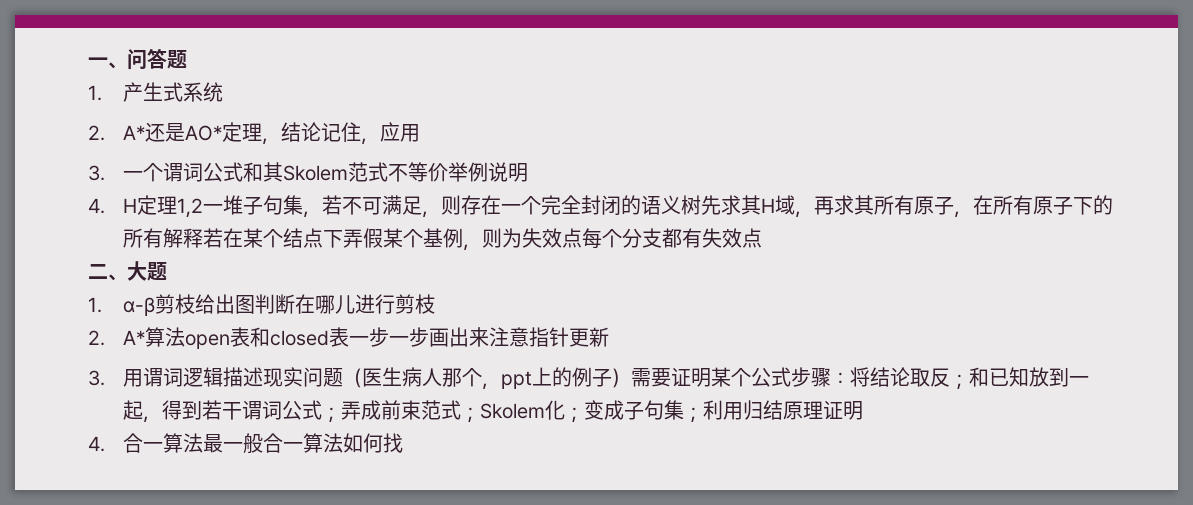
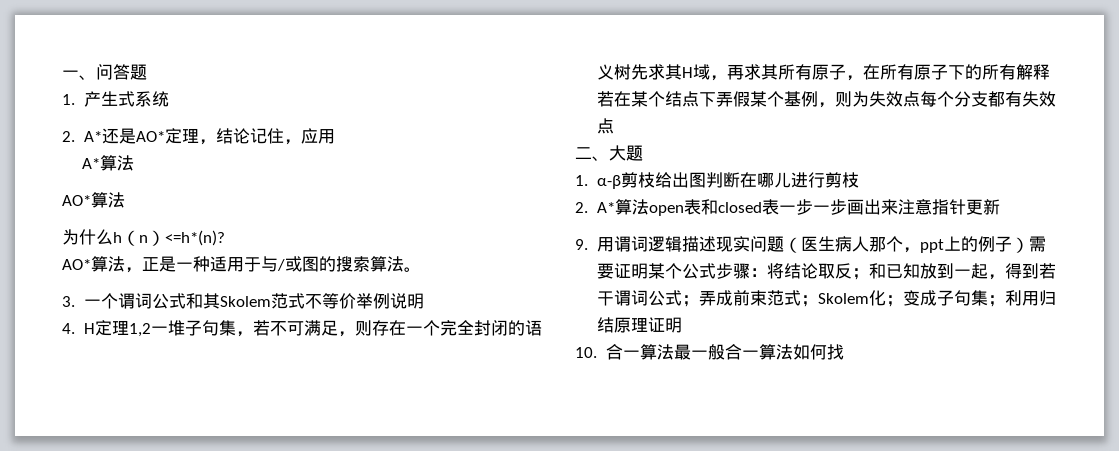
  2. A*还是AO*定理，结论记住，应用
+ A*算法
+ AO*算法
+ 为什么h（n）<=h*(n)?
+ AO*算法，正是一种适用于与/或图的搜索算法。
- 3.用谓词逻辑描述现实问题（医生病人那个，ppt上的例子）需要证明某个公式步骤：将结论取反；和已知放到一起，得到若干谓词公式；弄成前束范式；Skolem化；变成子句集；利用归结原理证明
+ 9.用谓词逻辑描述现实问题（医生病人那个，ppt上的例子）需要证明某个公式步骤：将结论取反；和已知放到一起，得到若干谓词公式；弄成前束范式；Skolem化；变成子句集；利用归结原理证明
- 4.合一算法最一般合一算法如何找
+ 10.合一算法最一般合一算法如何找

